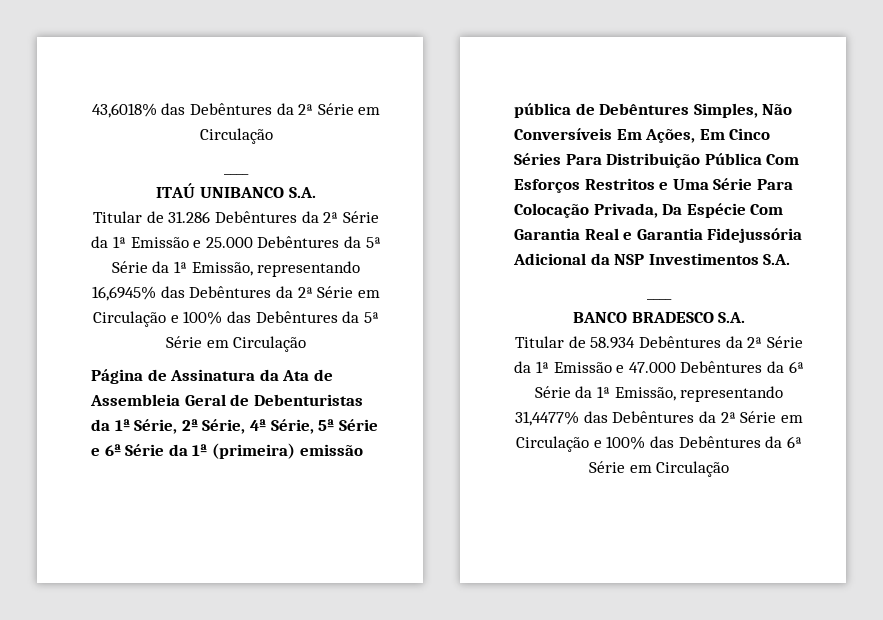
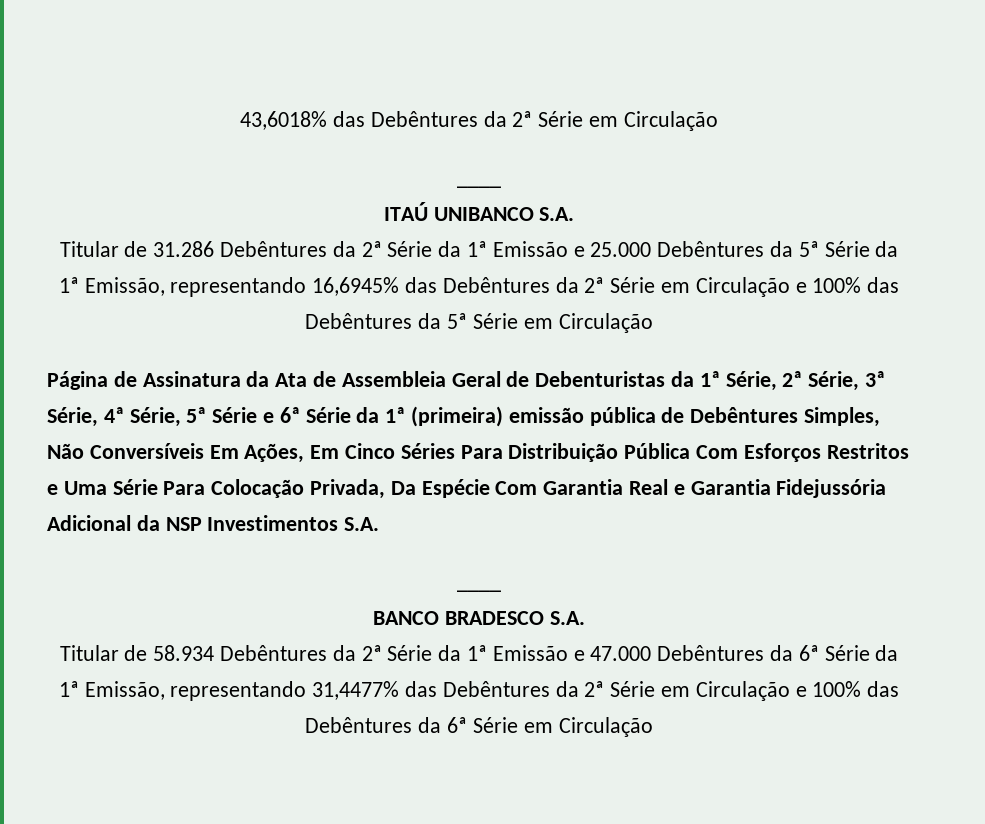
- Página de Assinatura da Ata de Assembleia Geral de Debenturistas da 1ª Série, 2ª Série, 4ª Série, 5ª Série e 6ª Série da 1ª (primeira) emissão pública de Debêntures Simples, Não Conversíveis Em Ações, Em Cinco Séries Para Distribuição Pública Com Esforços Restritos e Uma Série Para Colocação Privada, Da Espécie Com Garantia Real e Garantia Fidejussória Adicional da NSP Investimentos S.A.
+ Página de Assinatura da Ata de Assembleia Geral de Debenturistas da 1ª Série, 2ª Série, 3ª Série, 4ª Série, 5ª Série e 6ª Série da 1ª (primeira) emissão pública de Debêntures Simples, Não Conversíveis Em Ações, Em Cinco Séries Para Distribuição Pública Com Esforços Restritos e Uma Série Para Colocação Privada, Da Espécie Com Garantia Real e Garantia Fidejussória Adicional da NSP Investimentos S.A.

